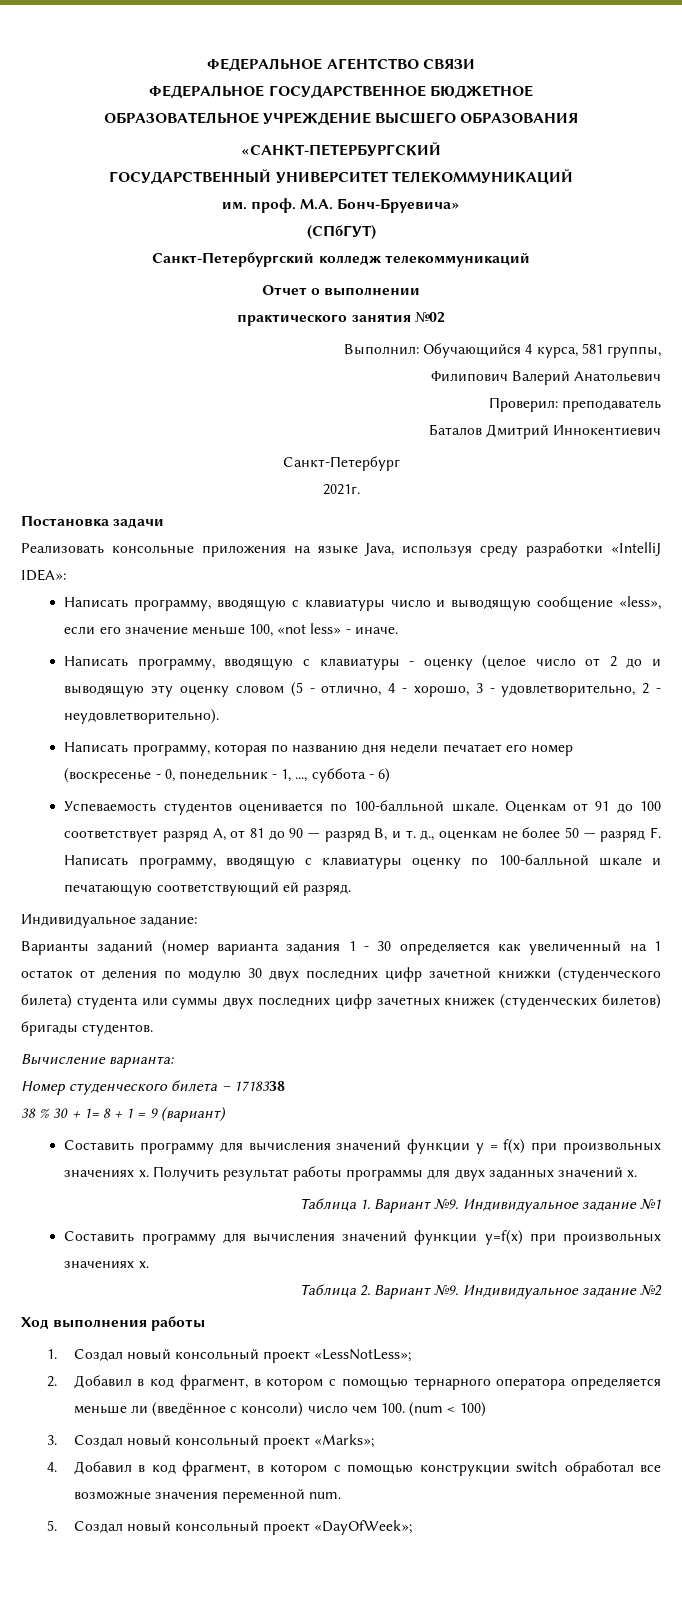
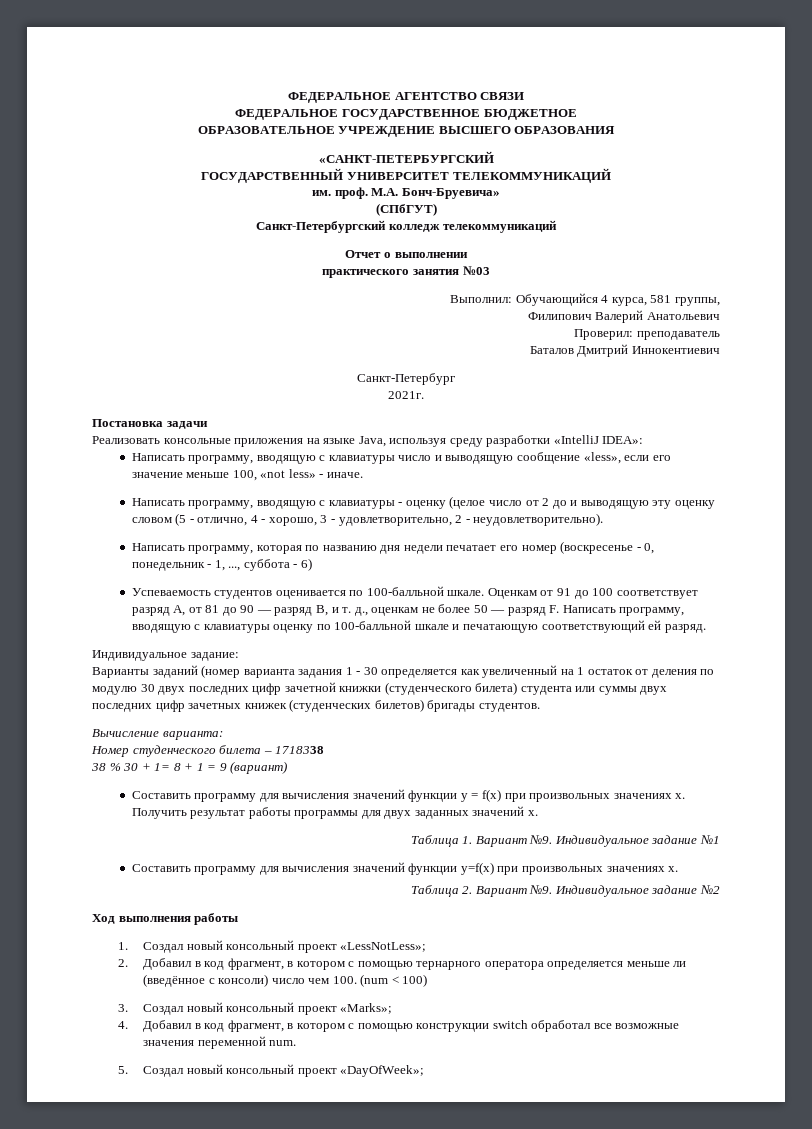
- практического занятия №02
+ практического занятия №03

